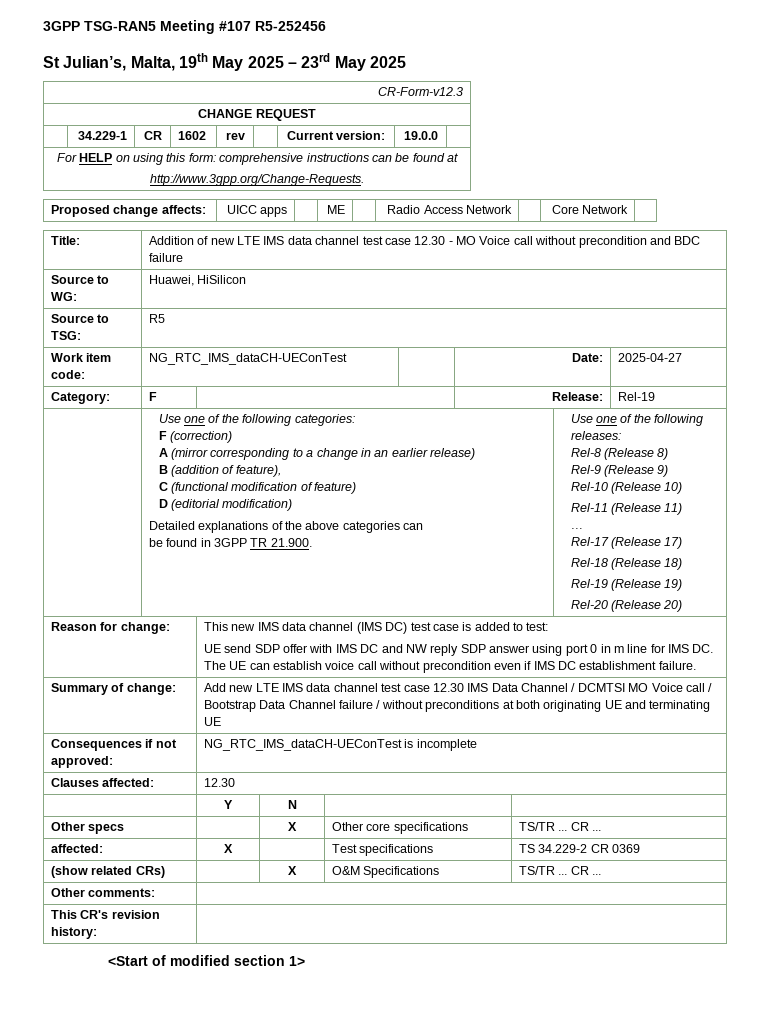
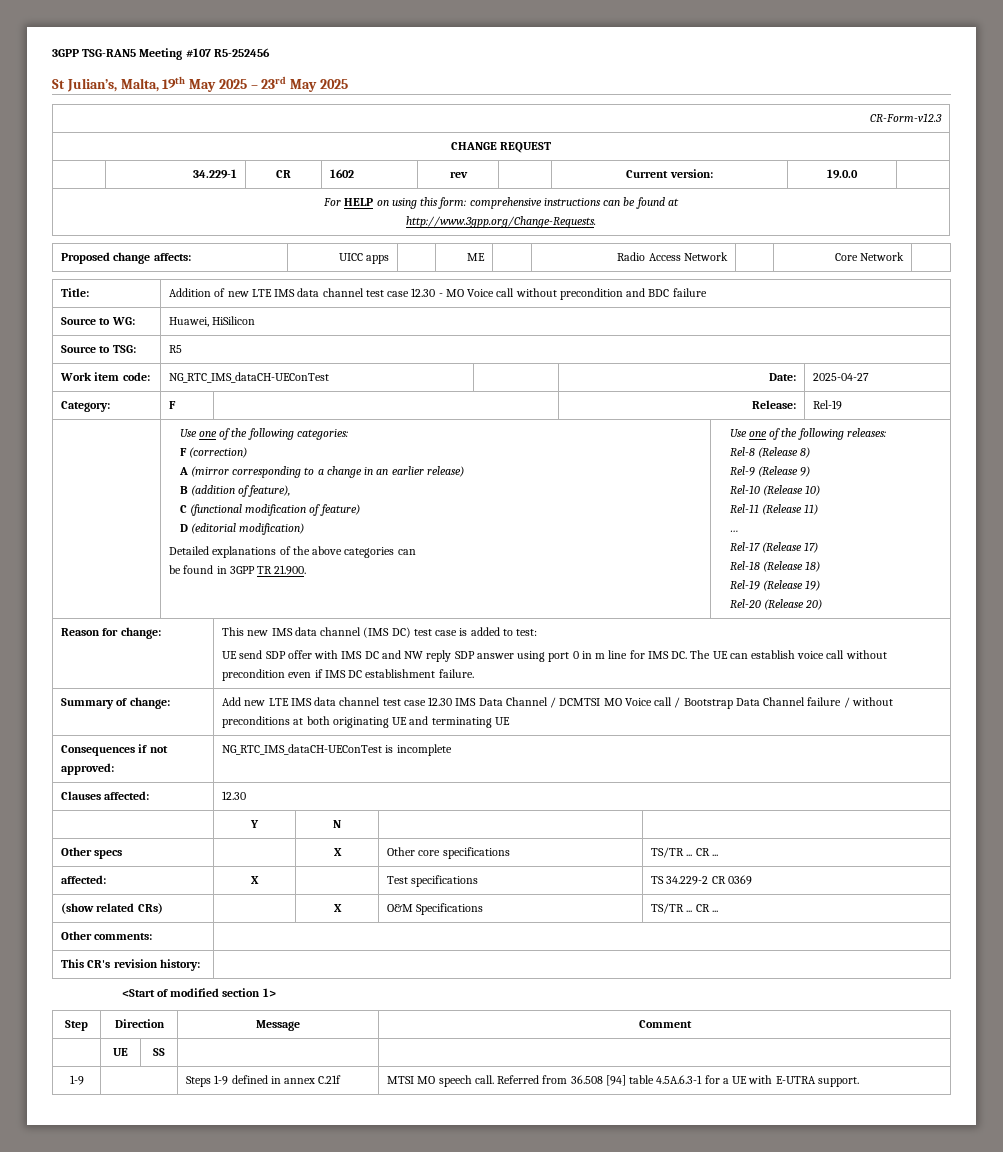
+ Step | Direction | Message | Comment
+ | UE | SS | |
+ 1-9 | | Steps 1-9 defined in annex C.21f | MTSI MO speech call. Referred from 36.508 [94] table 4.5A.6.3-1 for a UE with E-UTRA support.

